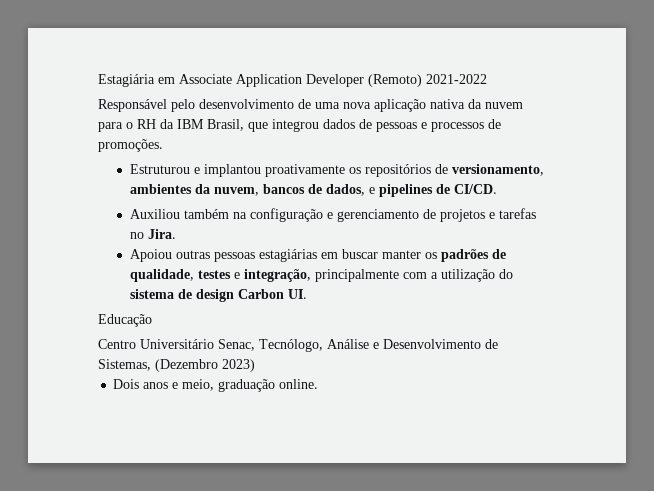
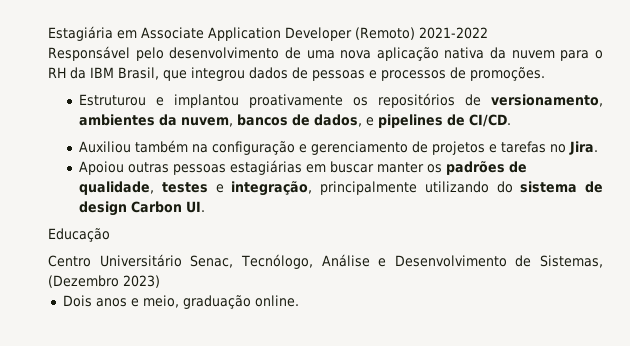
- Apoiou outras pessoas estagiárias em buscar manter os padrões de qualidade, testes e integração, principalmente com a utilização do sistema de design Carbon UI.
+ Apoiou outras pessoas estagiárias em buscar manter os padrões de qualidade, testes e integração, principalmente utilizando do sistema de design Carbon UI.

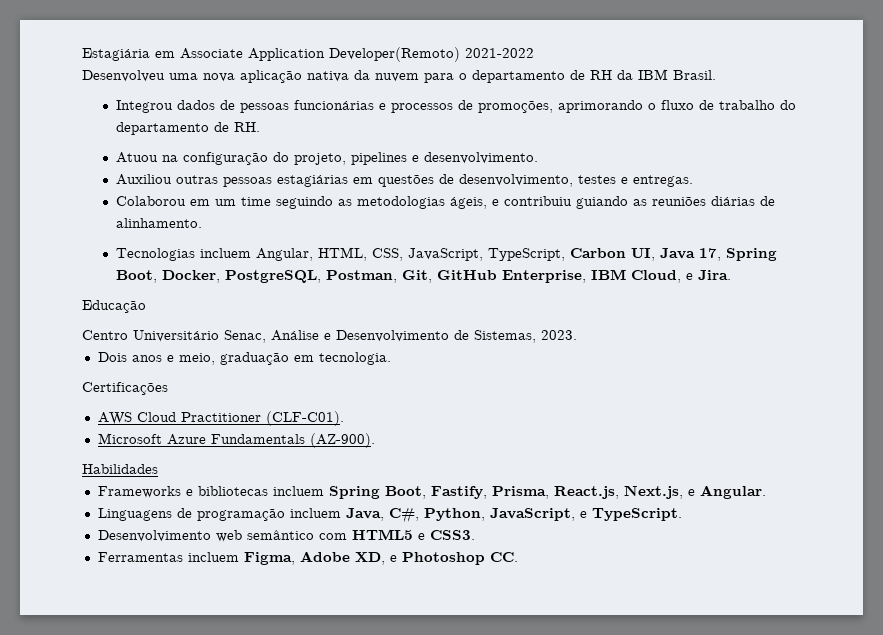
- Estagiária em Associate Application Developer (Remoto) 2021-2022
+ Estagiária em Associate Application Developer(Remoto) 2021-2022
- Responsável pelo desenvolvimento de uma nova aplicação nativa da nuvem para o RH da IBM Brasil, que integrou dados de pessoas e processos de promoções.
- Estruturou e implantou proativamente os repositórios de versionamento, ambientes da nuvem, bancos de dados, e pipelines de CI/CD.
- Auxiliou também na configuração e gerenciamento de projetos e tarefas no Jira.
- Apoiou outras pessoas estagiárias em buscar manter os padrões de qualidade, testes e integração, principalmente utilizando do sistema de design Carbon UI.
+ Desenvolveu uma nova aplicação nativa da nuvem para o departamento de RH da IBM Brasil.
+ Integrou dados de pessoas funcionárias e processos de promoções, aprimorando o fluxo de trabalho do departamento de RH.
+ Atuou na configuração do projeto, pipelines e desenvolvimento.
+ Auxiliou outras pessoas estagiárias em questões de desenvolvimento, testes e entregas.
+ Colaborou em um time seguindo as metodologias ágeis, e contribuiu guiando as reuniões diárias de alinhamento.
+ Tecnologias incluem Angular, HTML, CSS, JavaScript, TypeScript, Carbon UI, Java 17, Spring Boot, Docker, PostgreSQL, Postman, Git, GitHub Enterprise, IBM Cloud, e Jira.
- Centro Universitário Senac, Tecnólogo, Análise e Desenvolvimento de Sistemas, (Dezembro 2023)
+ Centro Universitário Senac, Análise e Desenvolvimento de Sistemas, 2023.
- Dois anos e meio, graduação online.
+ Dois anos e meio, graduação em tecnologia.
+ Certificações
+ AWS Cloud Practitioner (CLF-C01).
+ Microsoft Azure Fundamentals (AZ-900).
+ Habilidades
+ Frameworks e bibliotecas incluem Spring Boot, Fastify, Prisma, React.js, Next.js, e Angular.
+ Linguagens de programação incluem Java, C#, Python, JavaScript, e TypeScript.
+ Desenvolvimento web semântico com HTML5 e CSS3.
+ Ferramentas incluem Figma, Adobe XD, e Photoshop CC.

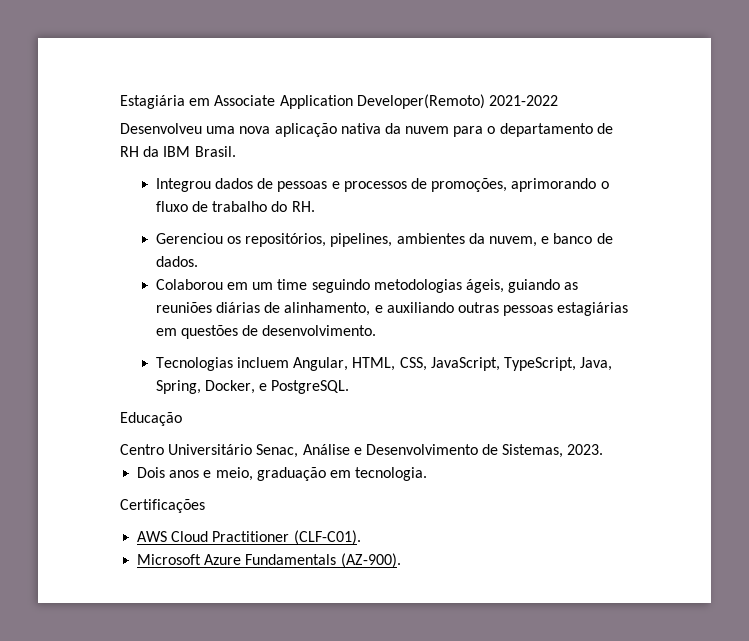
- Integrou dados de pessoas funcionárias e processos de promoções, aprimorando o fluxo de trabalho do departamento de RH.
+ Integrou dados de pessoas e processos de promoções, aprimorando o fluxo de trabalho do RH.
- Atuou na configuração do projeto, pipelines e desenvolvimento.
- Auxiliou outras pessoas estagiárias em questões de desenvolvimento, testes e entregas.
- Colaborou em um time seguindo as metodologias ágeis, e contribuiu guiando as reuniões diárias de alinhamento.
+ Gerenciou os repositórios, pipelines, ambientes da nuvem, e banco de dados.
+ Colaborou em um time seguindo metodologias ágeis, guiando as reuniões diárias de alinhamento, e auxiliando outras pessoas estagiárias em questões de desenvolvimento.
- Tecnologias incluem Angular, HTML, CSS, JavaScript, TypeScript, Carbon UI, Java 17, Spring Boot, Docker, PostgreSQL, Postman, Git, GitHub Enterprise, IBM Cloud, e Jira.
+ Tecnologias incluem Angular, HTML, CSS, JavaScript, TypeScript, Java, Spring, Docker, e PostgreSQL.
- Habilidades
- Frameworks e bibliotecas incluem Spring Boot, Fastify, Prisma, React.js, Next.js, e Angular.
- Linguagens de programação incluem Java, C#, Python, JavaScript, e TypeScript.
- Desenvolvimento web semântico com HTML5 e CSS3.
- Ferramentas incluem Figma, Adobe XD, e Photoshop CC.

